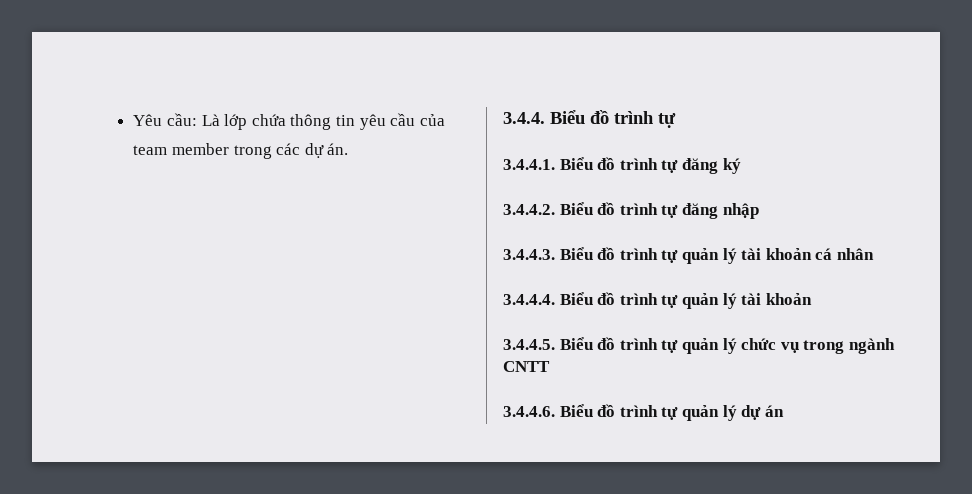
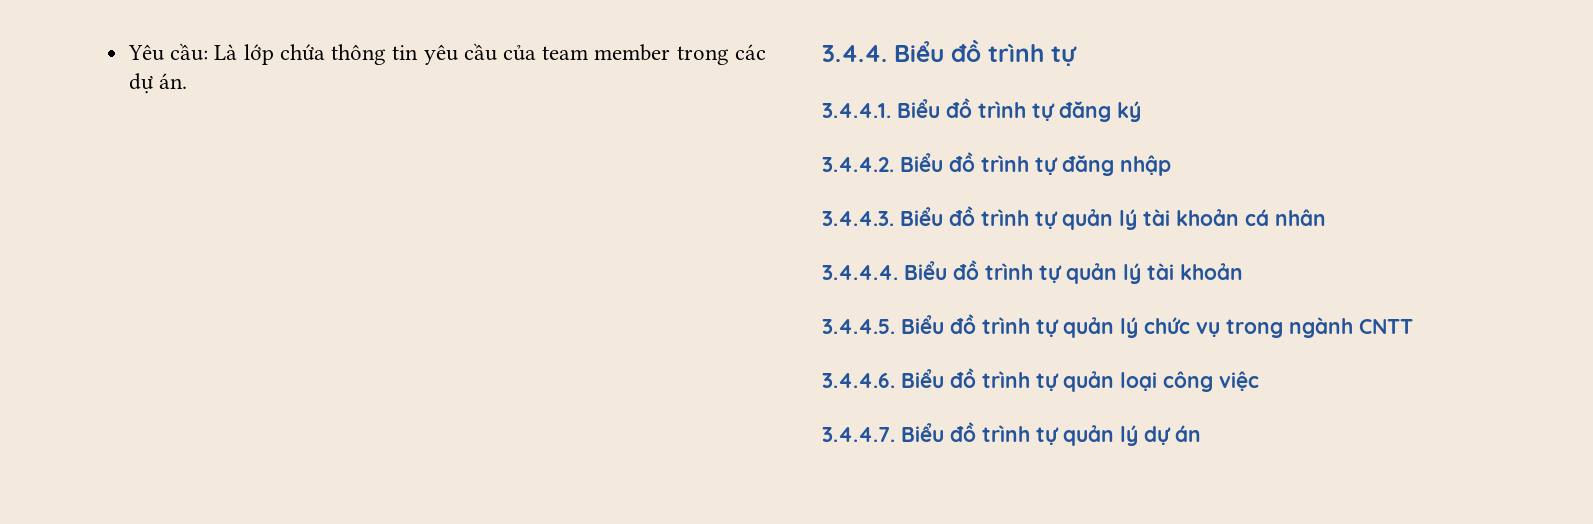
- 3.4.4.6. Biểu đồ trình tự quản lý dự án
+ 3.4.4.6. Biểu đồ trình tự quản loại công việc
+ 3.4.4.7. Biểu đồ trình tự quản lý dự án

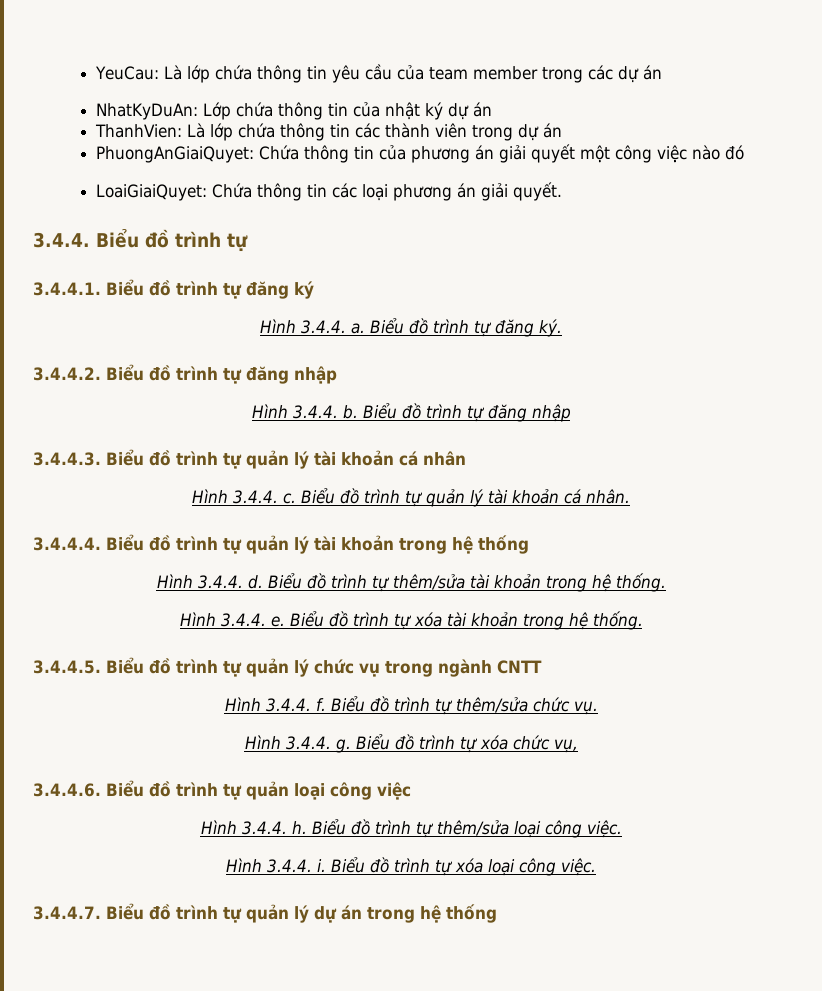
- Yêu cầu: Là lớp chứa thông tin yêu cầu của team member trong các dự án.
+ YeuCau: Là lớp chứa thông tin yêu cầu của team member trong các dự án
+ NhatKyDuAn: Lớp chứa thông tin của nhật ký dự án
+ ThanhVien: Là lớp chứa thông tin các thành viên trong dự án
+ PhuongAnGiaiQuyet: Chứa thông tin của phương án giải quyết một công việc nào đó
+ LoaiGiaiQuyet: Chứa thông tin các loại phương án giải quyết.
+ Hình 3.4.4. a. Biểu đồ trình tự đăng ký.
+ Hình 3.4.4. b. Biểu đồ trình tự đăng nhập
+ Hình 3.4.4. c. Biểu đồ trình tự quản lý tài khoản cá nhân.
- 3.4.4.4. Biểu đồ trình tự quản lý tài khoản
+ 3.4.4.4. Biểu đồ trình tự quản lý tài khoản trong hệ thống
+ Hình 3.4.4. d. Biểu đồ trình tự thêm/sửa tài khoản trong hệ thống.
+ Hình 3.4.4. e. Biểu đồ trình tự xóa tài khoản trong hệ thống.
+ Hình 3.4.4. f. Biểu đồ trình tự thêm/sửa chức vụ.
+ Hình 3.4.4. g. Biểu đồ trình tự xóa chức vụ,
+ Hình 3.4.4. h. Biểu đồ trình tự thêm/sửa loại công việc.
+ Hình 3.4.4. i. Biểu đồ trình tự xóa loại công việc.
- 3.4.4.7. Biểu đồ trình tự quản lý dự án
+ 3.4.4.7. Biểu đồ trình tự quản lý dự án trong hệ thống

